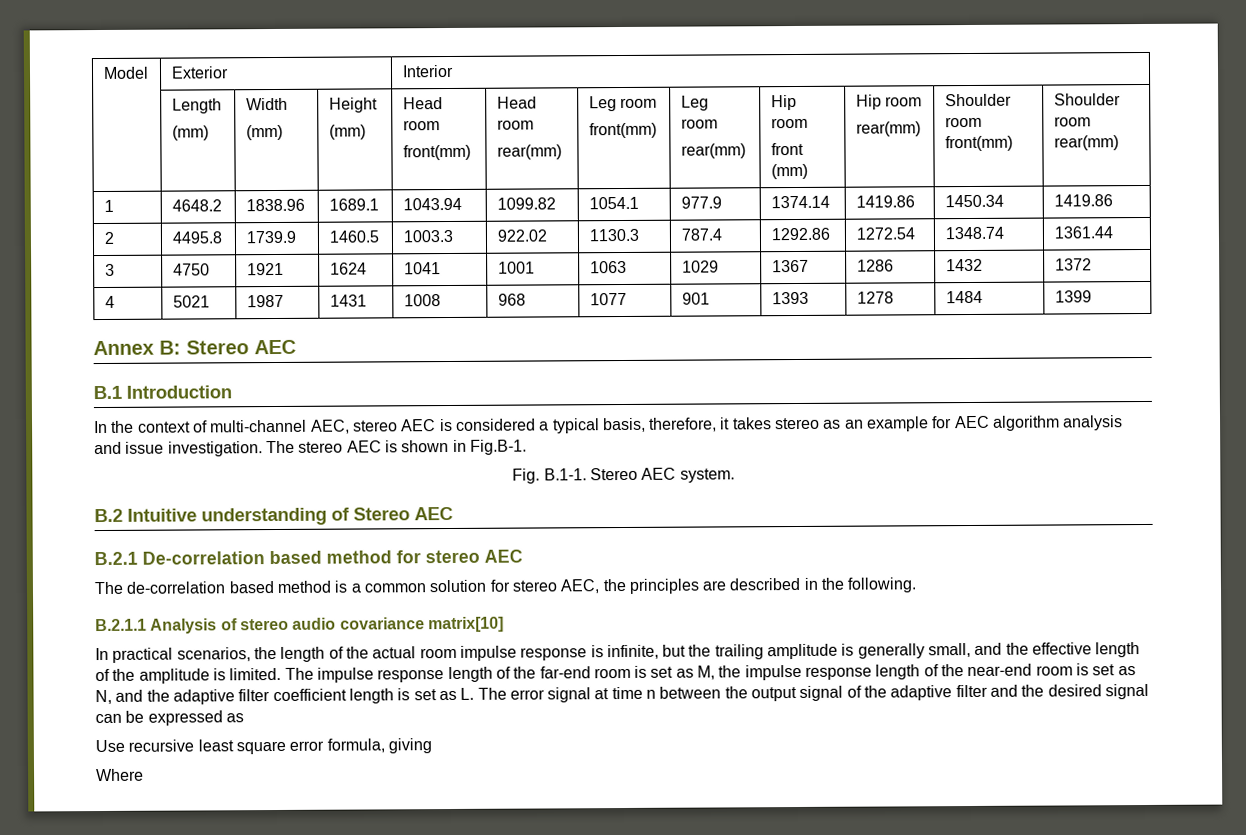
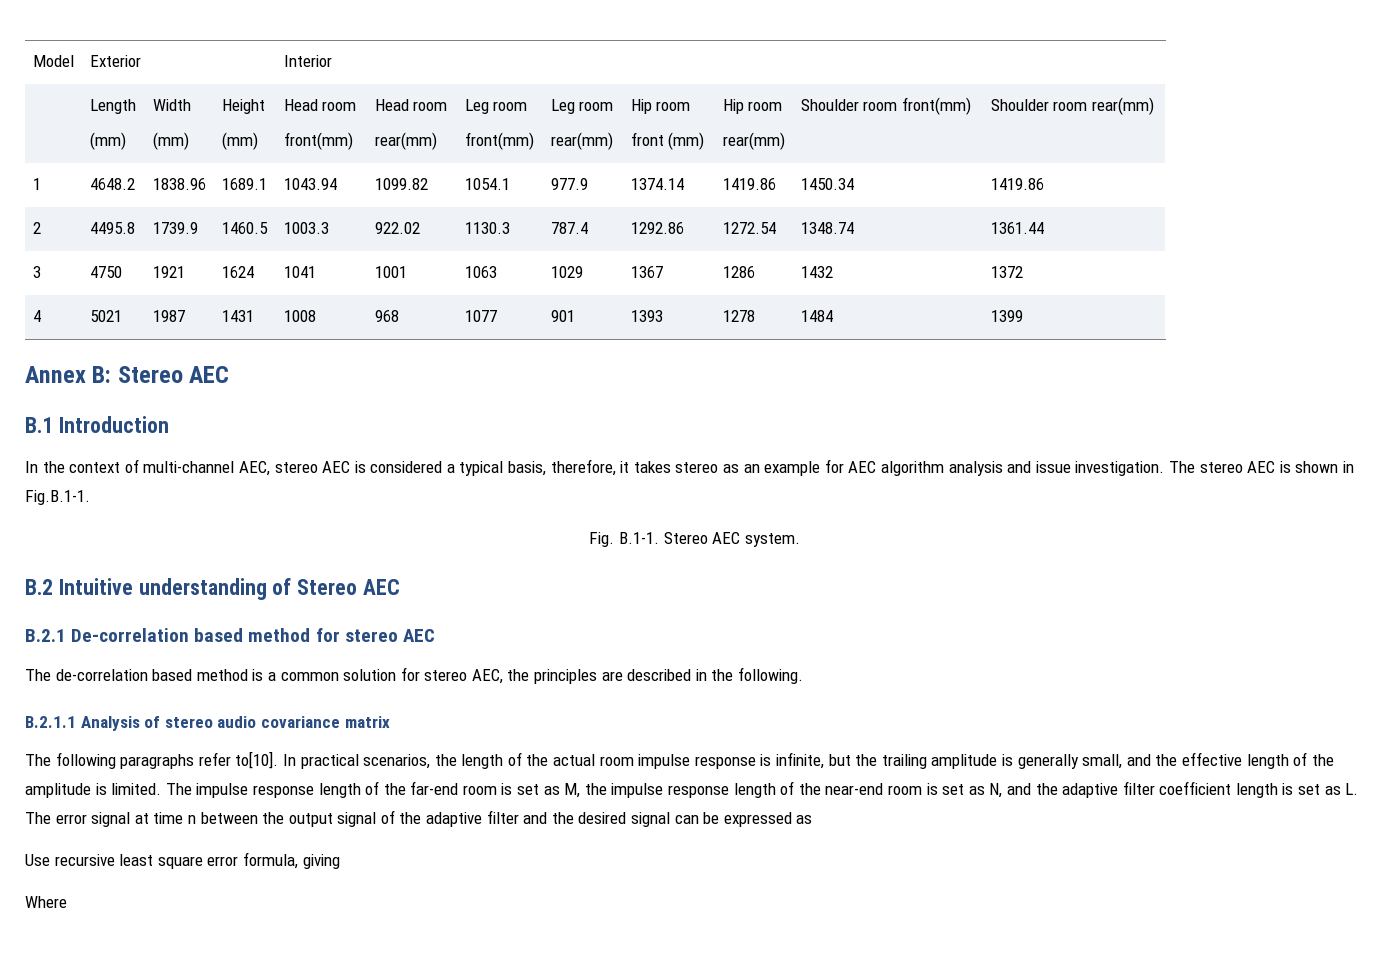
- The stereo AEC is shown in Fig.B-1.
+ The stereo AEC is shown in Fig.B.1-1.
- B.2.1.1 Analysis of stereo audio covariance matrix[10]
- In practical scenarios, the length of the actual room impulse response is infinite, but the trailing amplitude is generally small, and the effective length of the amplitude is limited.
+ B.2.1.1 Analysis of stereo audio covariance matrix
+ The following paragraphs refer to[10]. In practical scenarios, the length of the actual room impulse response is infinite, but the trailing amplitude is generally small, and the effective length of the amplitude is limited.

